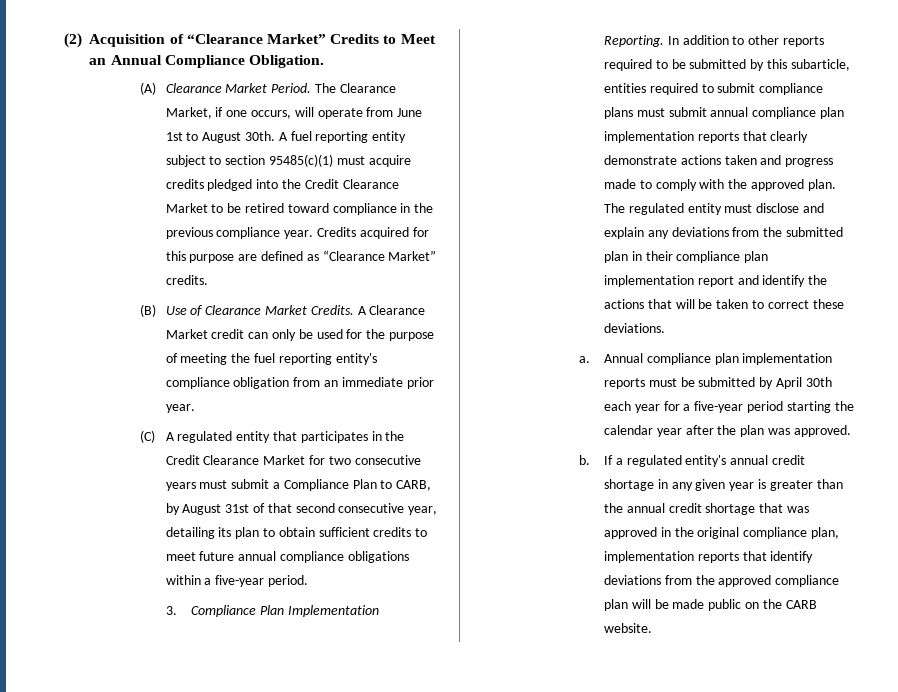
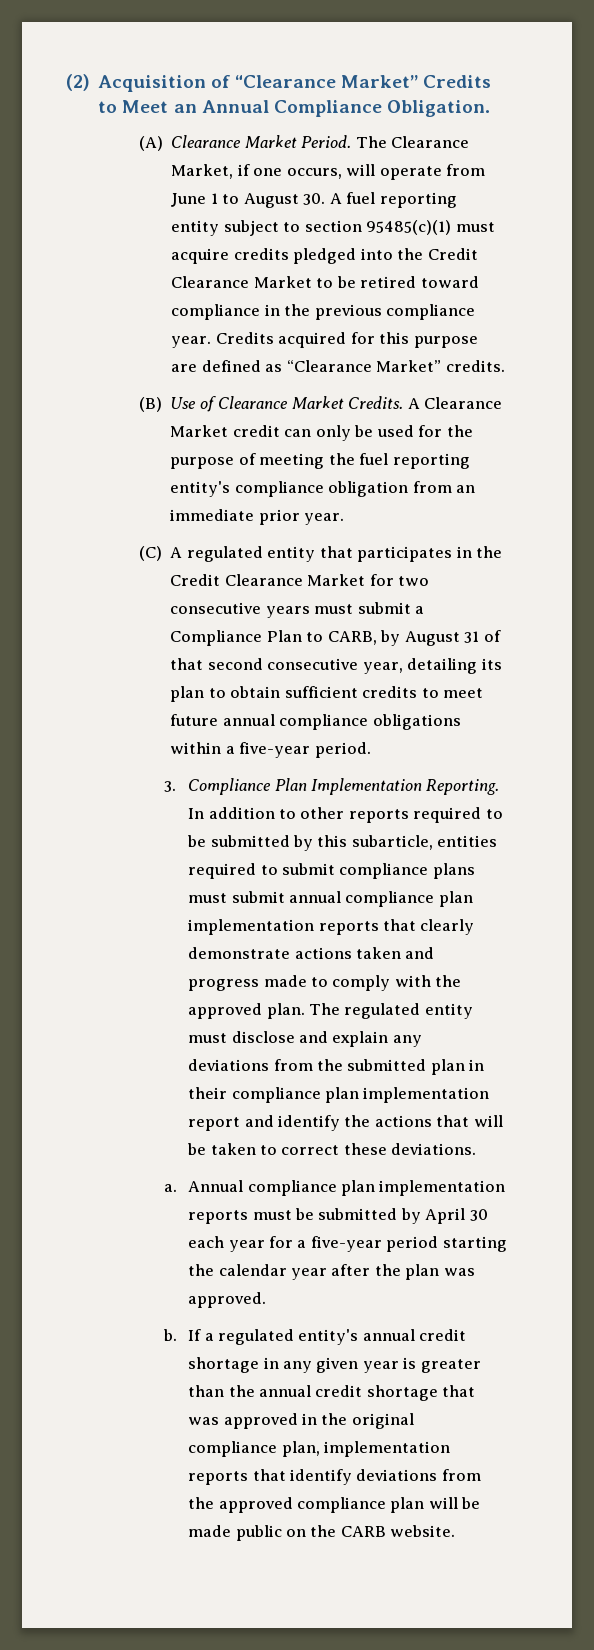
- The Clearance Market, if one occurs, will operate from June 1st to August 30th. A fuel reporting entity subject to section 95485(c)(1) must acquire credits pledged into the Credit Clearance Market to be retired toward compliance in the previous compliance year.
+ The Clearance Market, if one occurs, will operate from June 1 to August 30. A fuel reporting entity subject to section 95485(c)(1) must acquire credits pledged into the Credit Clearance Market to be retired toward compliance in the previous compliance year.
- (C) A regulated entity that participates in the Credit Clearance Market for two consecutive years must submit a Compliance Plan to CARB, by August 31st of that second consecutive year, detailing its plan to obtain sufficient credits to meet future annual compliance obligations within a five-year period.
+ (C) A regulated entity that participates in the Credit Clearance Market for two consecutive years must submit a Compliance Plan to CARB, by August 31 of that second consecutive year, detailing its plan to obtain sufficient credits to meet future annual compliance obligations within a five-year period.
- Annual compliance plan implementation reports must be submitted by April 30th each year for a five-year period starting the calendar year after the plan was approved.
+ Annual compliance plan implementation reports must be submitted by April 30 each year for a five-year period starting the calendar year after the plan was approved.

